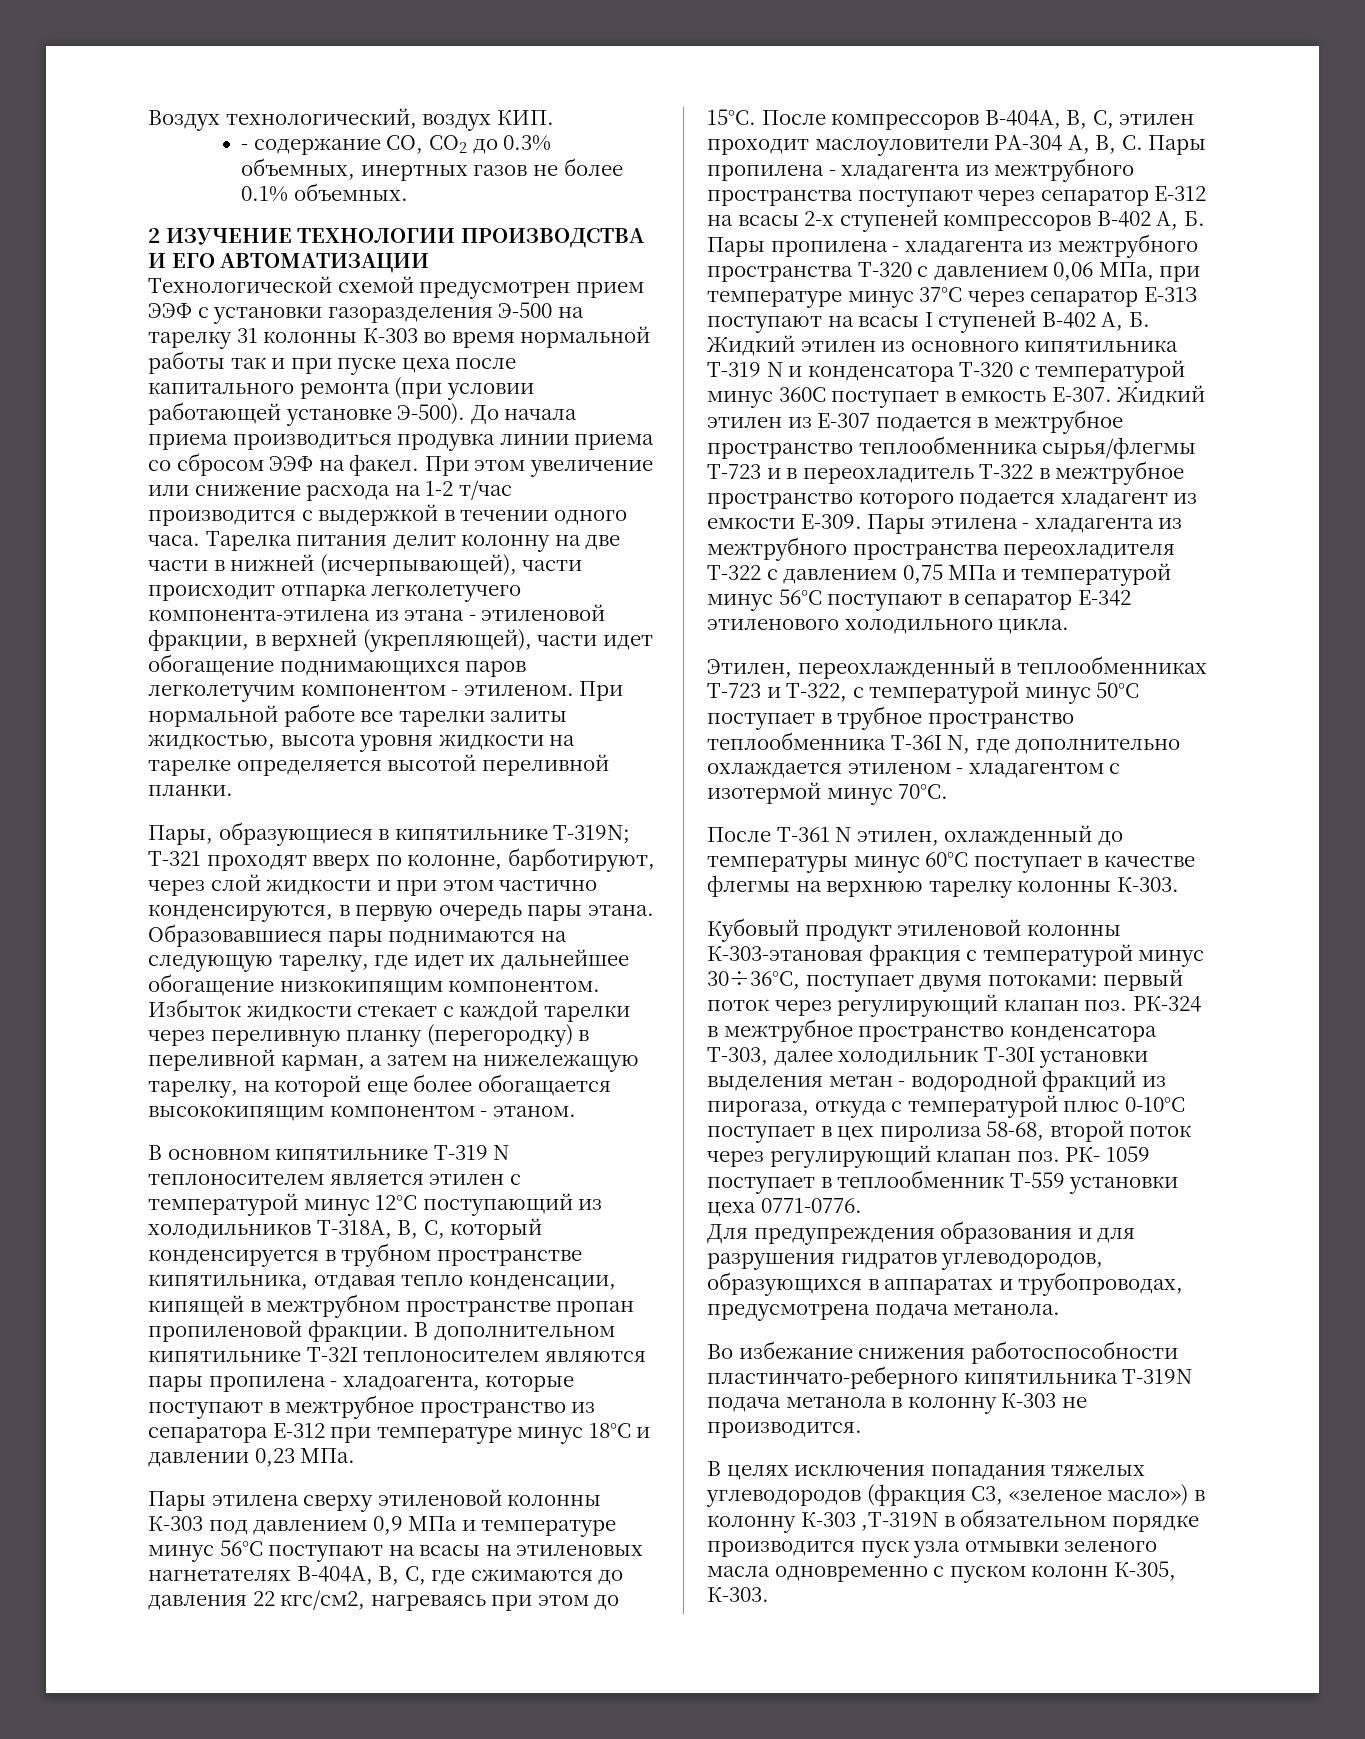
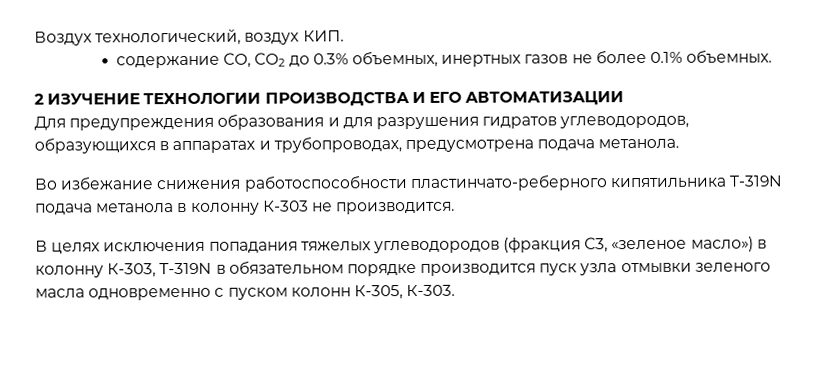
- - содержание СО, СО2 до 0.3% объемных, инертных газов не более 0.1% объемных.
+ содержание СО, СО2 до 0.3% объемных, инертных газов не более 0.1% объемных.
- Технологической схемой предусмотрен прием ЭЭФ с установки газоразделения Э-500 на тарелку 31 колонны К-303 во время нормальной работы так и при пуске цеха после капитального ремонта (при условии работающей установке Э-500). До начала приема производиться продувка линии приема со сбросом ЭЭФ на факел. При этом увеличение или снижение расхода на 1-2 т/час производится с выдержкой в течении одного часа. Тарелка питания делит колонну на две части в нижней (исчерпывающей), части происходит отпарка легколетучего компонента-этилена из этана - этиленовой фракции, в верхней (укрепляющей), части идет обогащение поднимающихся паров легколетучим компонентом - этиленом. При нормальной работе все тарелки залиты жидкостью, высота уровня жидкости на тарелке определяется высотой переливной планки.
- Пары, образующиеся в кипятильнике Т-319N; Т-321 проходят вверх по колонне, барботируют, через слой жидкости и при этом частично конденсируются, в первую очередь пары этана. Образовавшиеся пары поднимаются на следующую тарелку, где идет их дальнейшее обогащение низкокипящим компонентом. Избыток жидкости стекает с каждой тарелки через переливную планку (перегородку) в переливной карман, а затем на нижележащую тарелку, на которой еще более обогащается высококипящим компонентом - этаном.
- В основном кипятильнике Т-319 N теплоносителем является этилен с температурой минус 12°С поступающий из холодильников Т-318А, В, С, который конденсируется в трубном пространстве кипятильника, отдавая тепло конденсации, кипящей в межтрубном пространстве пропан пропиленовой фракции. В дополнительном кипятильнике T-32I теплоносителем являются пары пропилена - хладоагента, которые поступают в межтрубное пространство из сепаратора E-312 при температуре минус 18°С и давлении 0,23 МПа.
- Пары этилена сверху этиленовой колонны К-303 под давлением 0,9 МПа и температуре минус 56°С поступают на всасы на этиленовых нагнетателях В-404А, В, С, где сжимаются до давления 22 кгс/cм2, нагреваясь при этом до 15°С. После компрессоров В-404А, В, С, этилен проходит маслоуловители РА-304 А, В, С. Пары пропилена - хладагента из межтрубного пространства поступают через сепаратор E-312 на всасы 2-х ступеней компрессоров В-402 А, Б. Пары пропилена - хладагента из межтрубного пространства Т-320 с давлением 0,06 МПа, при температуре минус 37°С через сепаратор Е-31З поступают на всасы I ступеней В-402 А, Б. Жидкий этилен из основного кипятильника Т-319 N и конденсатора Т-320 с температурой минус 360С поступает в емкость Е-307. Жидкий этилен из Е-307 подается в межтрубное пространство теплообменника сырья/флегмы Т-723 и в переохладитель Т-322 в межтрубное пространство которого подается хладагент из емкости Е-309. Пары этилена - хладагента из межтрубного пространства переохладителя Т-322 с давлением 0,75 МПа и температурой минус 56°С поступают в сепаратор Е-342 этиленового холодильного цикла.
- Этилен, переохлажденный в теплообменниках Т-723 и Т-322, с температурой минус 50°С поступает в трубное пространство теплообменника T-36I N, где дополнительно охлаждается этиленом - хладагентом с изотермой минус 70°С.
- После Т-361 N этилен, охлажденный до температуры минус 60°С поступает в качестве флегмы на верхнюю тарелку колонны К-303.
- Кубовый продукт этиленовой колонны К-303-этановая фракция с температурой минус 30÷36°С, поступает двумя потоками: первый поток через регулирующий клапан поз. РК-324 в межтрубное пространство конденсатора Т-303, далее холодильник T-30I установки выделения метан - водородной фракций из пирогаза, откуда с температурой плюс 0-10°С поступает в цех пиролиза 58-68, второй поток через регулирующий клапан поз. РК- 1059 поступает в теплообменник Т-559 установки цеха 0771-0776.
- В целях исключения попадания тяжелых углеводородов (фракция С3, «зеленое масло») в колонну К-303 ,Т-319N в обязательном порядке производится пуск узла отмывки зеленого масла одновременно с пуском колонн К-305, К-303.
+ В целях исключения попадания тяжелых углеводородов (фракция С3, «зеленое масло») в колонну К-303, Т-319N в обязательном порядке производится пуск узла отмывки зеленого масла одновременно с пуском колонн К-305, К-303.

